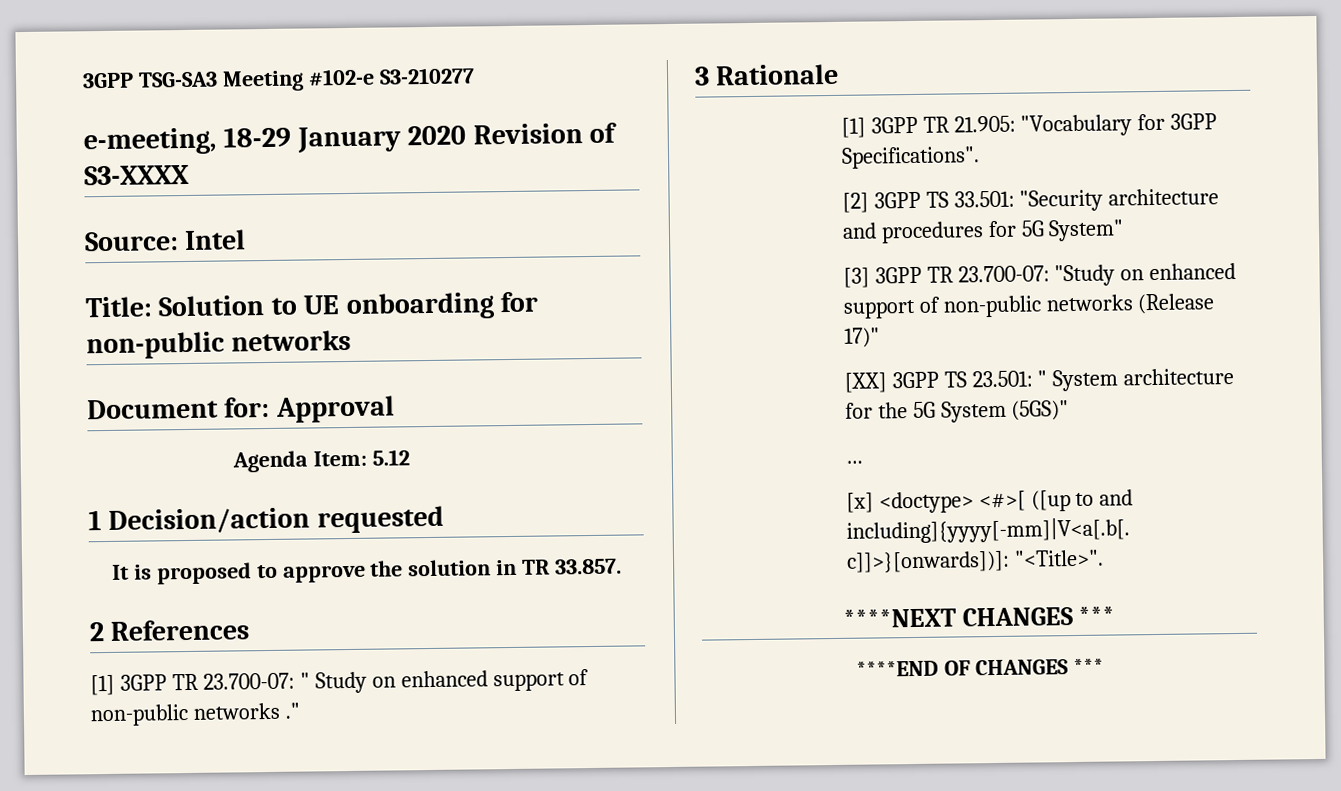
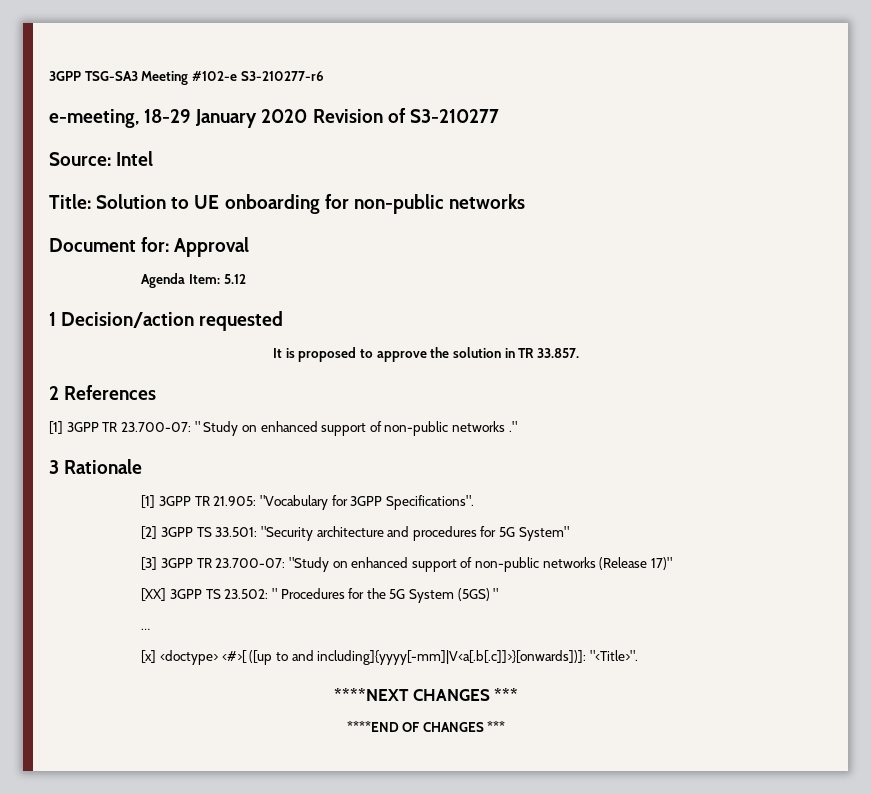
- 3GPP TSG-SA3 Meeting #102-e S3-210277
+ 3GPP TSG-SA3 Meeting #102-e S3-210277-r6
- e-meeting, 18-29 January 2020 Revision of S3-XXXX
+ e-meeting, 18-29 January 2020 Revision of S3-210277
- [XX] 3GPP TS 23.501: " System architecture for the 5G System (5GS)"
+ [XX] 3GPP TS 23.502: " Procedures for the 5G System (5GS) "

